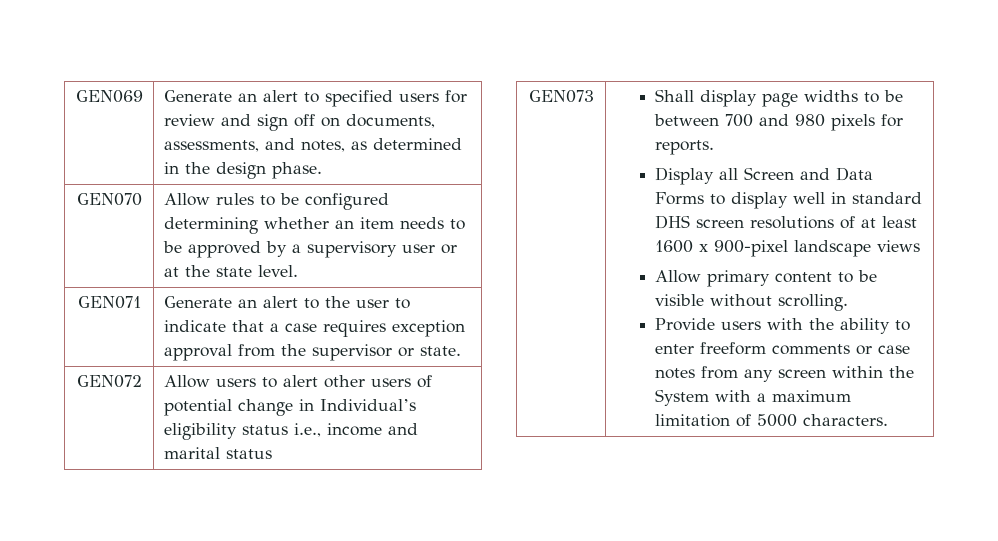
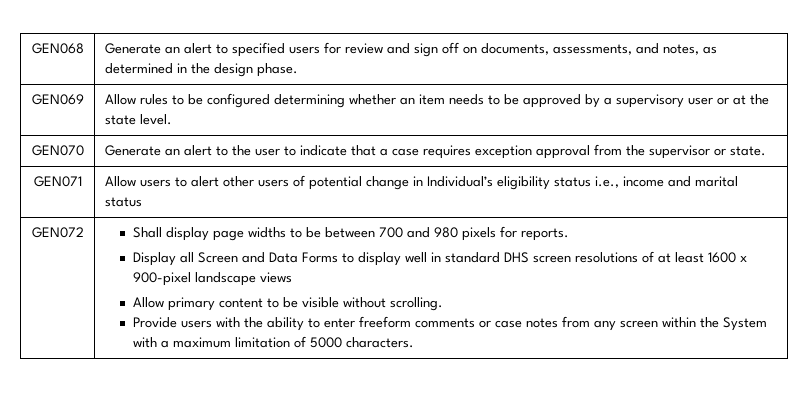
- GEN069 | Generate an alert to specified users for review and sign off on documents, assessments, and notes, as determined in the design phase.
+ GEN068 | Generate an alert to specified users for review and sign off on documents, assessments, and notes, as determined in the design phase.
- GEN070 | Allow rules to be configured determining whether an item needs to be approved by a supervisory user or at the state level.
+ GEN069 | Allow rules to be configured determining whether an item needs to be approved by a supervisory user or at the state level.
- GEN071 | Generate an alert to the user to indicate that a case requires exception approval from the supervisor or state.
+ GEN070 | Generate an alert to the user to indicate that a case requires exception approval from the supervisor or state.
- GEN072 | Allow users to alert other users of potential change in Individual’s eligibility status i.e., income and marital status
+ GEN071 | Allow users to alert other users of potential change in Individual’s eligibility status i.e., income and marital status
- GEN073
+ GEN072

